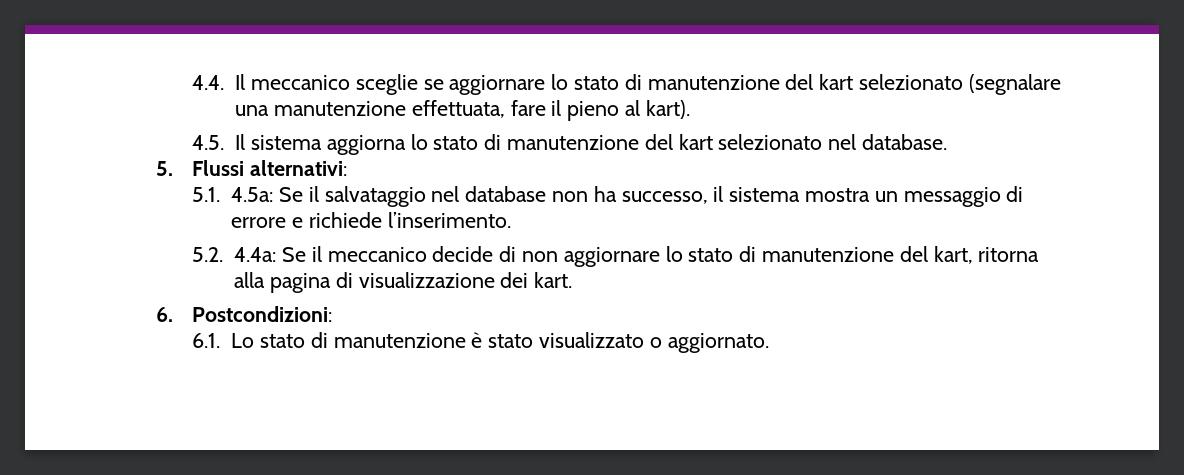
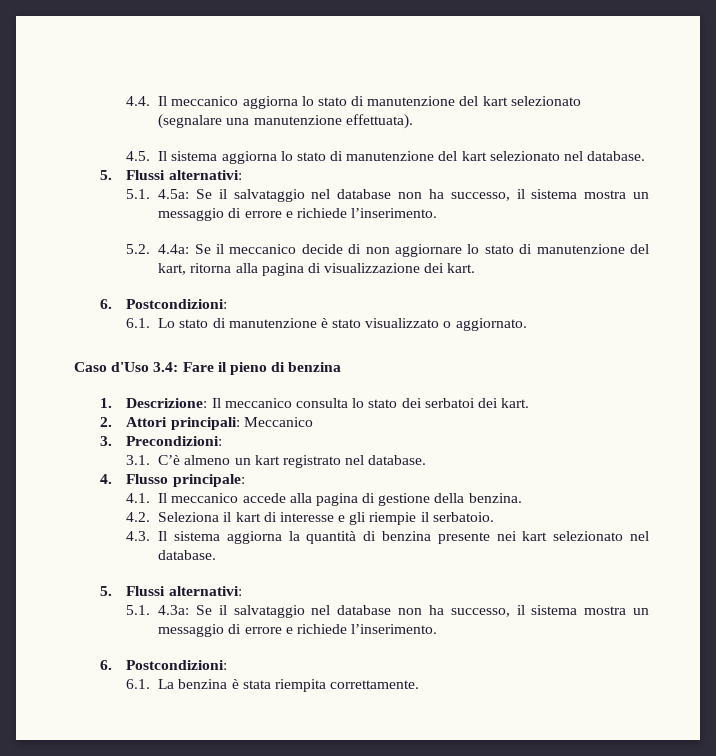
- 4.4. Il meccanico sceglie se aggiornare lo stato di manutenzione del kart selezionato (segnalare una manutenzione effettuata, fare il pieno al kart).
+ 4.4. Il meccanico aggiorna lo stato di manutenzione del kart selezionato (segnalare una manutenzione effettuata).
+ Caso d'Uso 3.4: Fare il pieno di benzina
+ 1. Descrizione: Il meccanico consulta lo stato dei serbatoi dei kart.
+ 2. Attori principali: Meccanico
+ 3. Precondizioni:
+ 3.1. C’è almeno un kart registrato nel database.
+ 4. Flusso principale:
+ 4.1. Il meccanico accede alla pagina di gestione della benzina.
+ 4.2. Seleziona il kart di interesse e gli riempie il serbatoio.
+ 4.3. Il sistema aggiorna la quantità di benzina presente nei kart selezionato nel database.
+ 5. Flussi alternativi:
+ 5.1. 4.3a: Se il salvataggio nel database non ha successo, il sistema mostra un messaggio di errore e richiede l’inserimento.
+ 6. Postcondizioni:
+ 6.1. La benzina è stata riempita correttamente.

